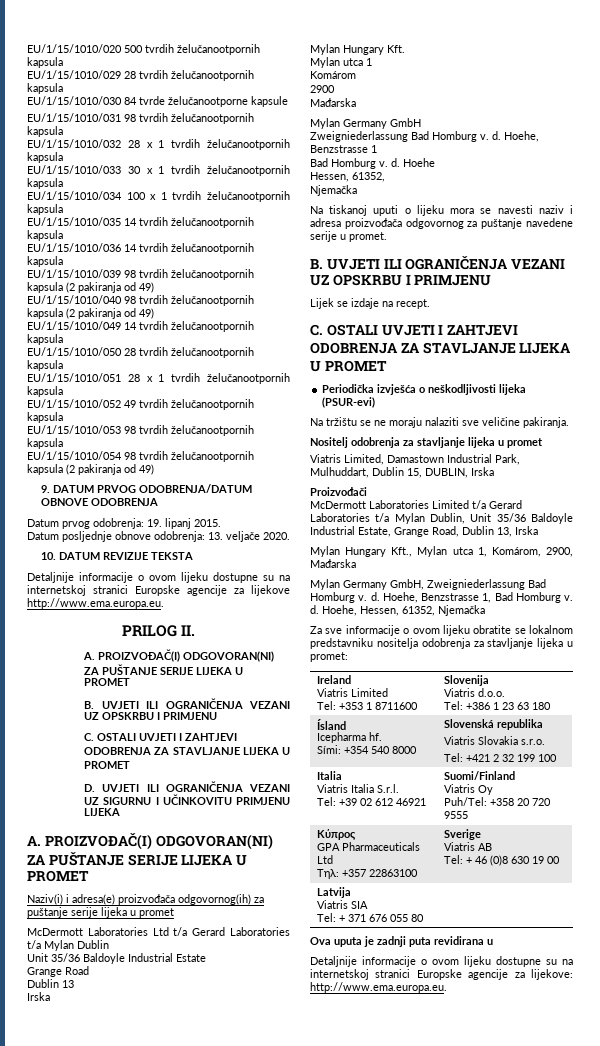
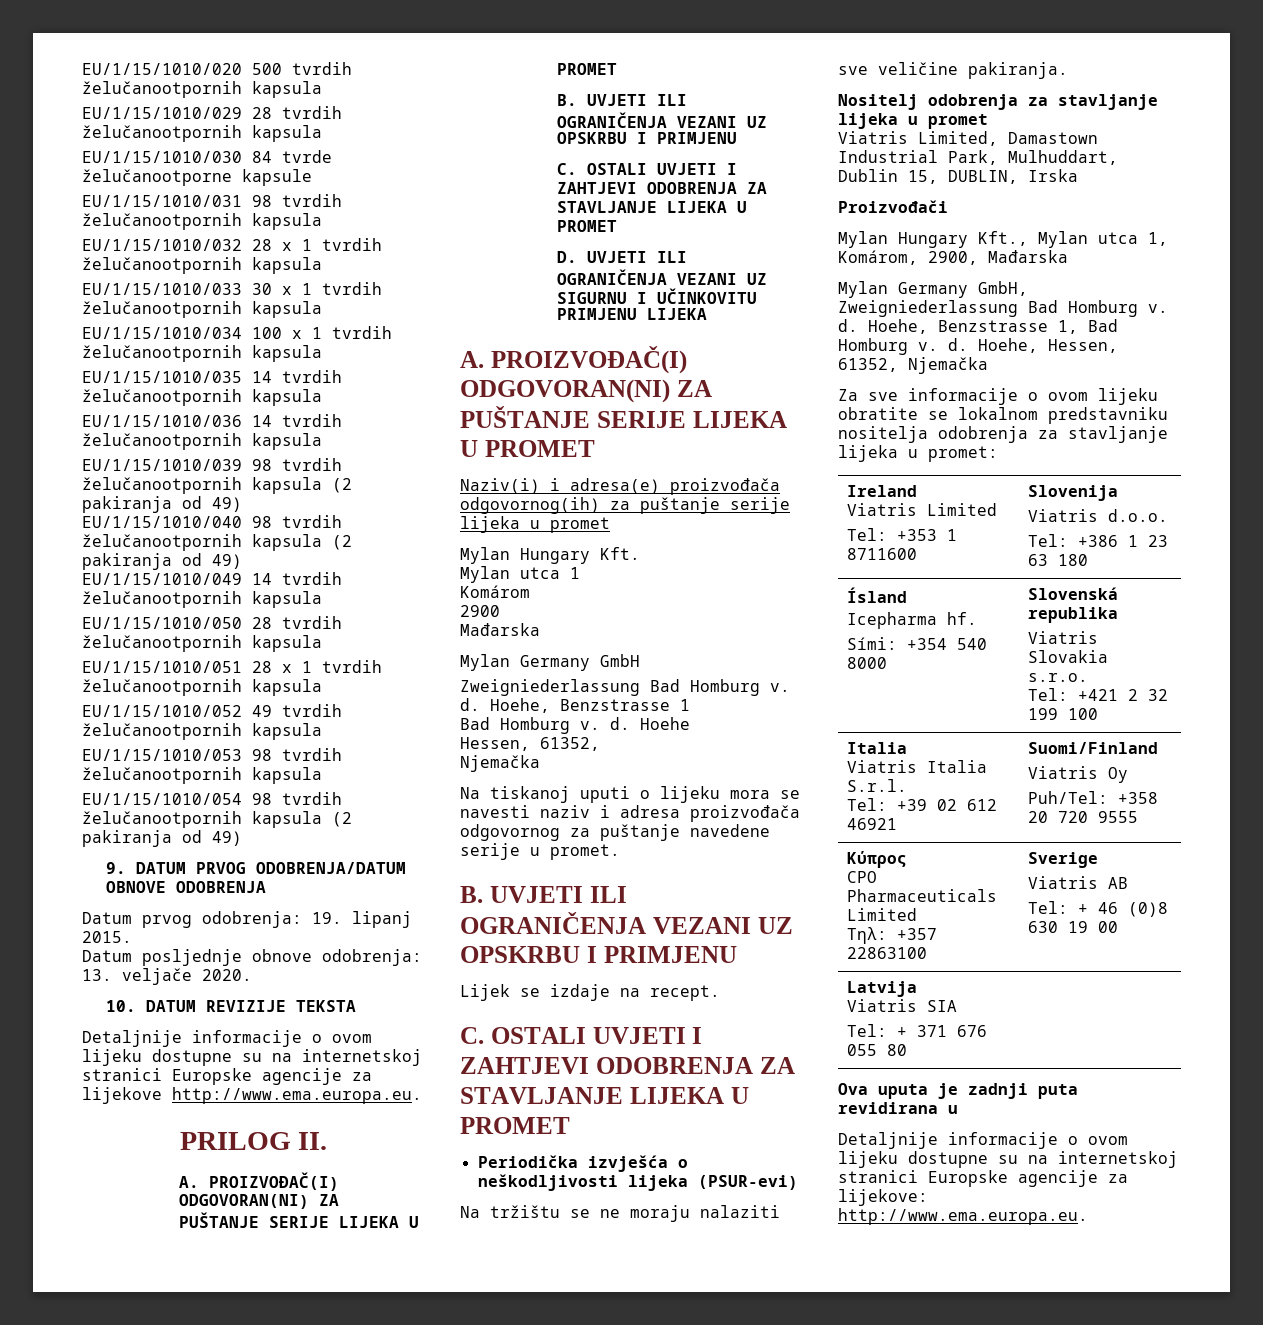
- McDermott Laboratories Ltd t/a Gerard Laboratories t/a Mylan Dublin
- Unit 35/36 Baldoyle Industrial Estate
- Grange Road
- Dublin 13
- Irska
- McDermott Laboratories Limited t/a Gerard Laboratories t/a Mylan Dublin, Unit 35/36 Baldoyle Industrial Estate, Grange Road, Dublin 13, Irska
  Κύπρος
- GPA Pharmaceuticals Ltd
+ CPO Pharmaceuticals Limited

